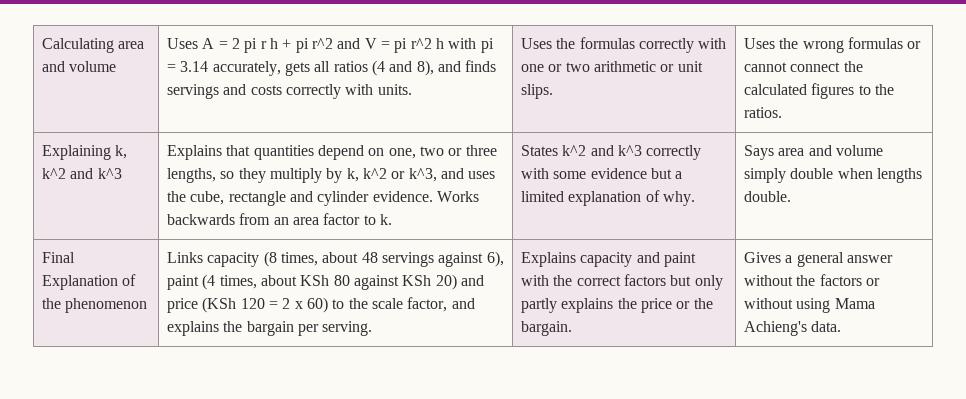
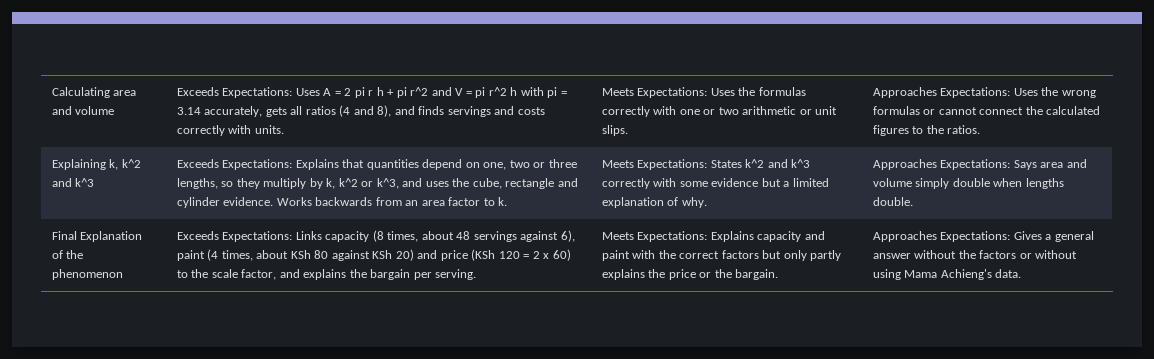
- Uses A = 2 pi r h + pi r^2 and V = pi r^2 h with pi = 3.14 accurately, gets all ratios (4 and 8), and finds servings and costs correctly with units.
+ Exceeds Expectations: Uses A = 2 pi r h + pi r^2 and V = pi r^2 h with pi = 3.14 accurately, gets all ratios (4 and 8), and finds servings and costs correctly with units.
- Uses the formulas correctly with one or two arithmetic or unit slips.
+ Meets Expectations: Uses the formulas correctly with one or two arithmetic or unit slips.
- Uses the wrong formulas or cannot connect the calculated figures to the ratios.
+ Approaches Expectations: Uses the wrong formulas or cannot connect the calculated figures to the ratios.
- Explains that quantities depend on one, two or three lengths, so they multiply by k, k^2 or k^3, and uses the cube, rectangle and cylinder evidence.
+ Exceeds Expectations: Explains that quantities depend on one, two or three lengths, so they multiply by k, k^2 or k^3, and uses the cube, rectangle and cylinder evidence.
- States k^2 and k^3 correctly with some evidence but a limited explanation of why.
+ Meets Expectations: States k^2 and k^3 correctly with some evidence but a limited explanation of why.
- Says area and volume simply double when lengths double.
+ Approaches Expectations: Says area and volume simply double when lengths double.
- Links capacity (8 times, about 48 servings against 6), paint (4 times, about KSh 80 against KSh 20) and price (KSh 120 = 2 x 60) to the scale factor, and explains the bargain per serving.
+ Exceeds Expectations: Links capacity (8 times, about 48 servings against 6), paint (4 times, about KSh 80 against KSh 20) and price (KSh 120 = 2 x 60) to the scale factor, and explains the bargain per serving.
- Explains capacity and paint with the correct factors but only partly explains the price or the bargain.
+ Meets Expectations: Explains capacity and paint with the correct factors but only partly explains the price or the bargain.
- Gives a general answer without the factors or without using Mama Achieng's data.
+ Approaches Expectations: Gives a general answer without the factors or without using Mama Achieng's data.

